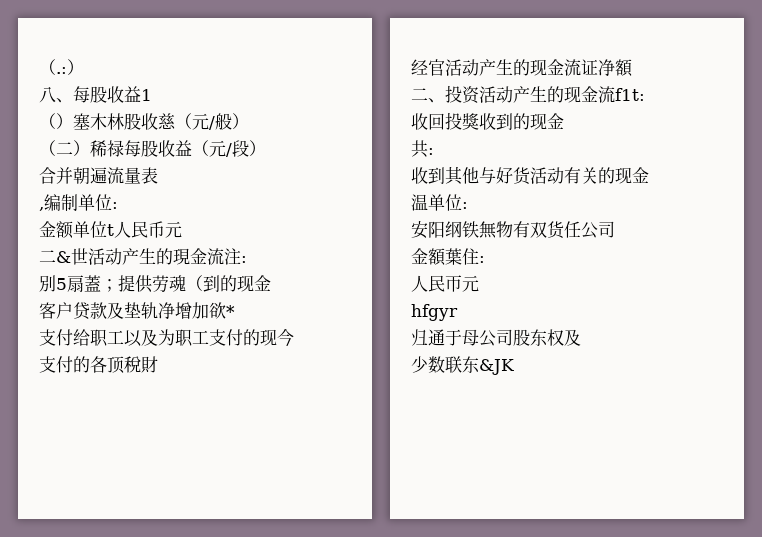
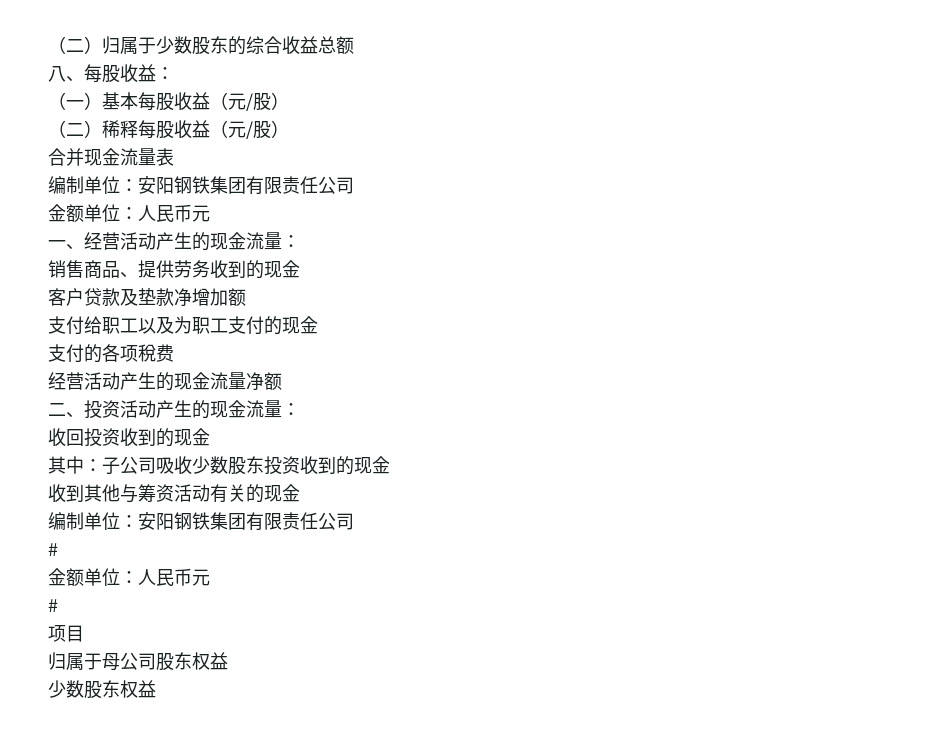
- （.:）
+ （二）归属于少数股东的综合收益总额
- 八、每股收益1
- （）塞木林股收慈（元/般）
- （二）稀禄每股收益（元/段）
+ 八、每股收益：
+ （一）基本每股收益（元/股）
+ （二）稀释每股收益（元/股）
- 合并朝遍流量表
- ,编制单位:
- 金额单位t人民币元
- 二&世活动产生的現金流注:
- 別5扇蓋；提供劳魂（到的现金
+ 合并现金流量表
+ 编制单位：安阳钢铁集团有限责任公司
+ 金额单位：人民币元
+ 一、经营活动产生的现金流量：
+ 销售商品、提供劳务收到的现金
- 客户贷款及垫轨净增加欲*
+ 客户贷款及垫款净增加额
- 支付给职工以及为职工支付的现今
+ 支付给职工以及为职工支付的现金
- 支付的各顶稅財
- 经官活动产生的现金流证净額
+ 支付的各项稅费
+ 经营活动产生的现金流量净额
- 二、投资活动产生的现金流f1t:
+ 二、投资活动产生的现金流量：
- 收回投獎收到的现金
- 共:
+ 收回投资收到的现金
+ 其中：子公司吸收少数股东投资收到的现金
- 收到其他与好货活动有关的现金
- 温单位:
- 安阳纲铁無物有双货任公司
- 金額葉住:
- 人民帀元
- hfgyr
- 归通于母公司股东权及
- 少数联东&JK
+ 收到其他与筹资活动有关的现金
+ 编制单位：安阳钢铁集团有限责任公司
+ #
+ 金额单位：人民币元
+ #
+ 项目
+ 归属于母公司股东权益
+ 少数股东权益

